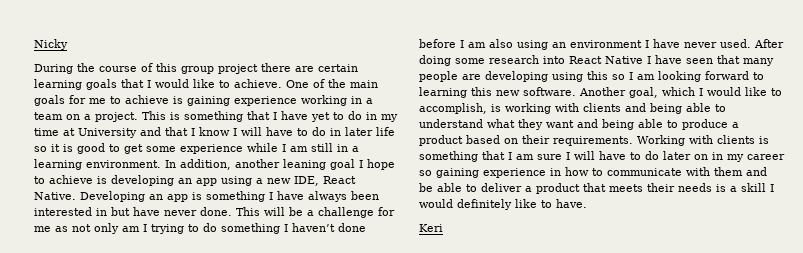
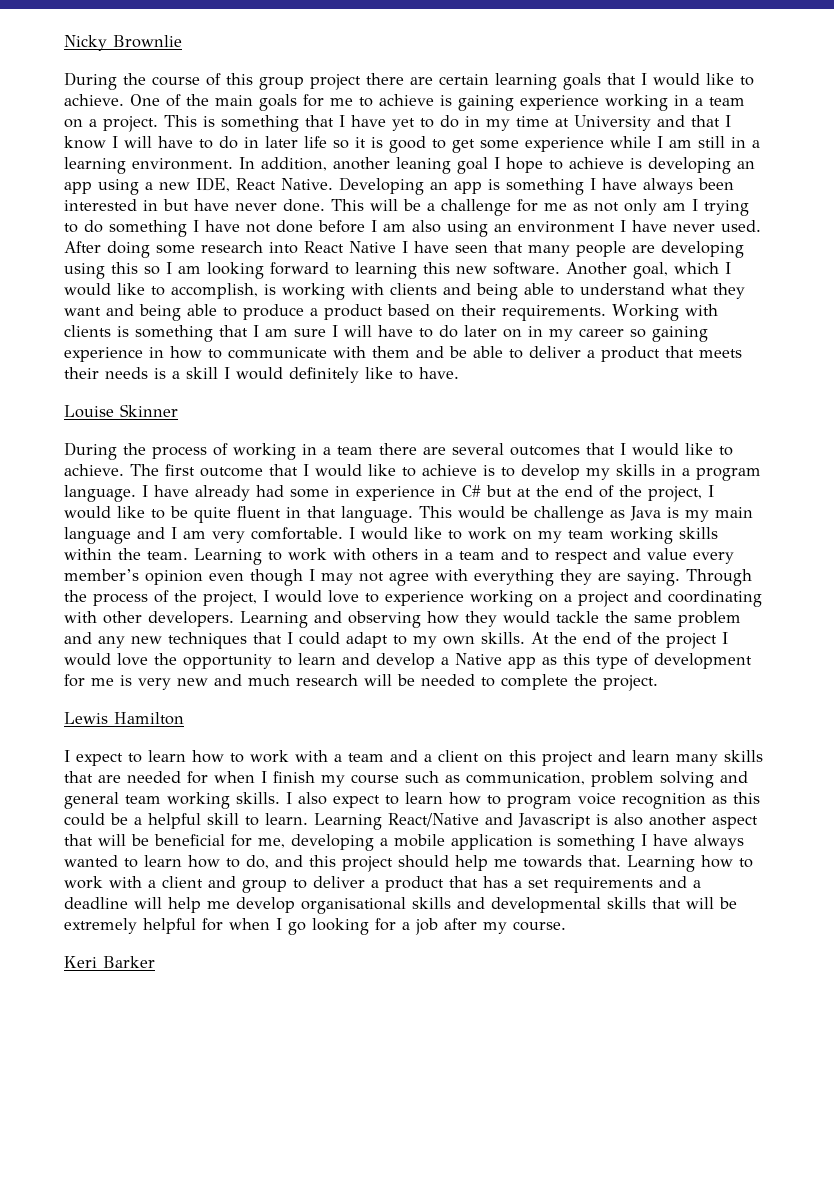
- Nicky
+ Nicky Brownlie
- This will be a challenge for me as not only am I trying to do something I haven’t done before I am also using an environment I have never used.
+ This will be a challenge for me as not only am I trying to do something I have not done before I am also using an environment I have never used.
+ Louise Skinner
+ During the process of working in a team there are several outcomes that I would like to achieve. The first outcome that I would like to achieve is to develop my skills in a program language. I have already had some in experience in C# but at the end of the project, I would like to be quite fluent in that language. This would be challenge as Java is my main language and I am very comfortable. I would like to work on my team working skills within the team. Learning to work with others in a team and to respect and value every member’s opinion even though I may not agree with everything they are saying. Through the process of the project, I would love to experience working on a project and coordinating with other developers. Learning and observing how they would tackle the same problem and any new techniques that I could adapt to my own skills. At the end of the project I would love the opportunity to learn and develop a Native app as this type of development for me is very new and much research will be needed to complete the project.
+ Lewis Hamilton
+ I expect to learn how to work with a team and a client on this project and learn many skills that are needed for when I finish my course such as communication, problem solving and general team working skills. I also expect to learn how to program voice recognition as this could be a helpful skill to learn. Learning React/Native and Javascript is also another aspect that will be beneficial for me, developing a mobile application is something I have always wanted to learn how to do, and this project should help me towards that. Learning how to work with a client and group to deliver a product that has a set requirements and a deadline will help me develop organisational skills and developmental skills that will be extremely helpful for when I go looking for a job after my course.
- Keri
+ Keri Barker

